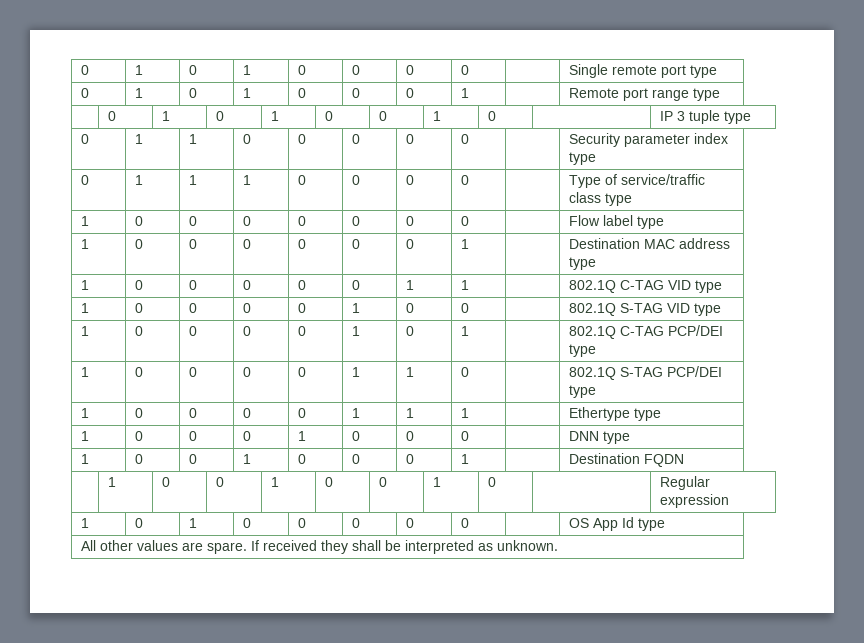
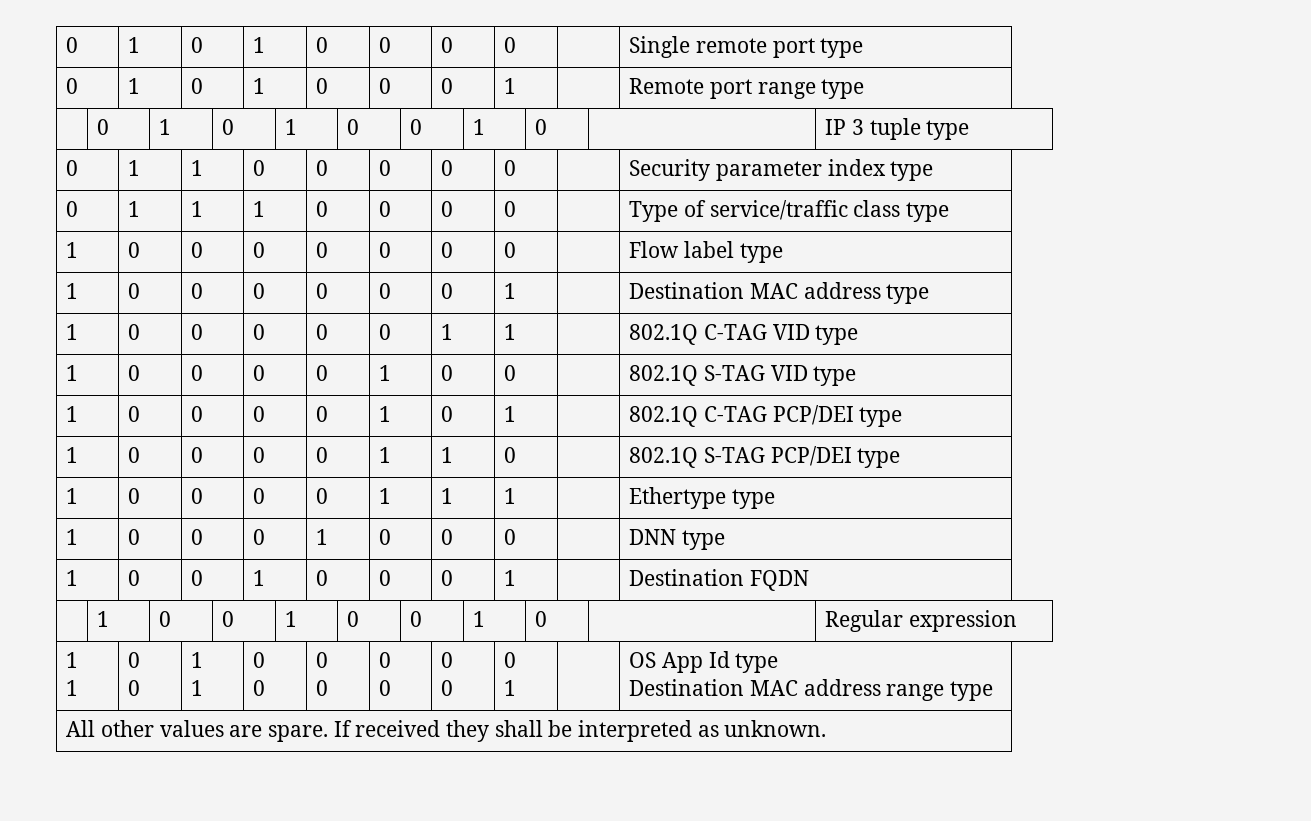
  | 1 | 0 | 0 | 1 | 0 | 0 | 1 | 0 | | Regular expression
- 1 | 0 | 1 | 0 | 0 | 0 | 0 | 0 | | OS App Id type
+ 1
+ 1 | 0
+ 0 | 1
+ 1 | 0
+ 0 | 0
+ 0 | 0
+ 0 | 0
+ 0 | 0
+ 1 | | OS App Id type
+ Destination MAC address range type

